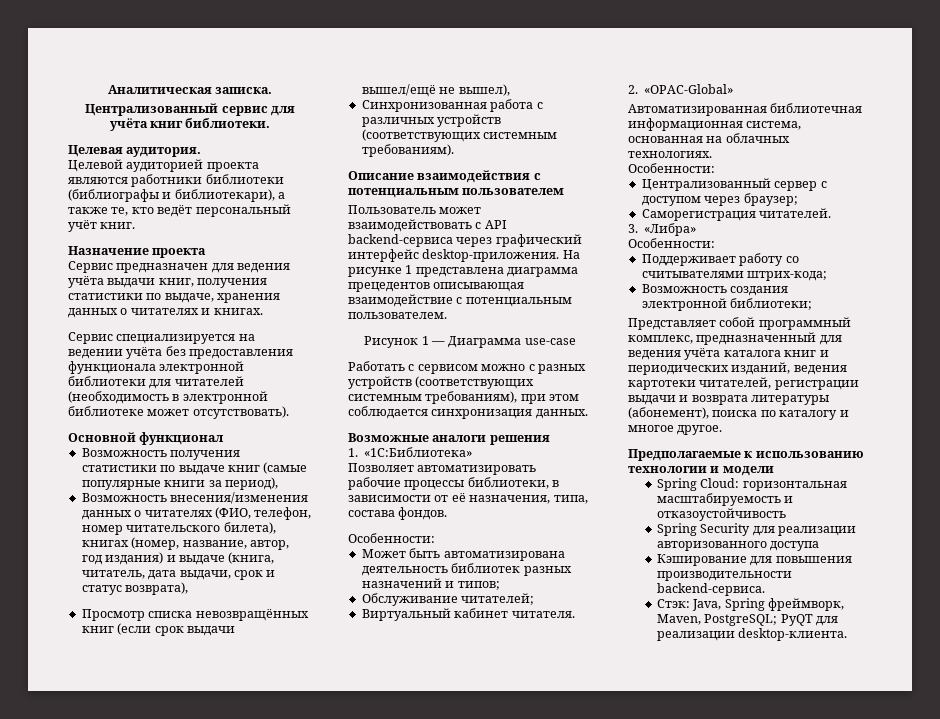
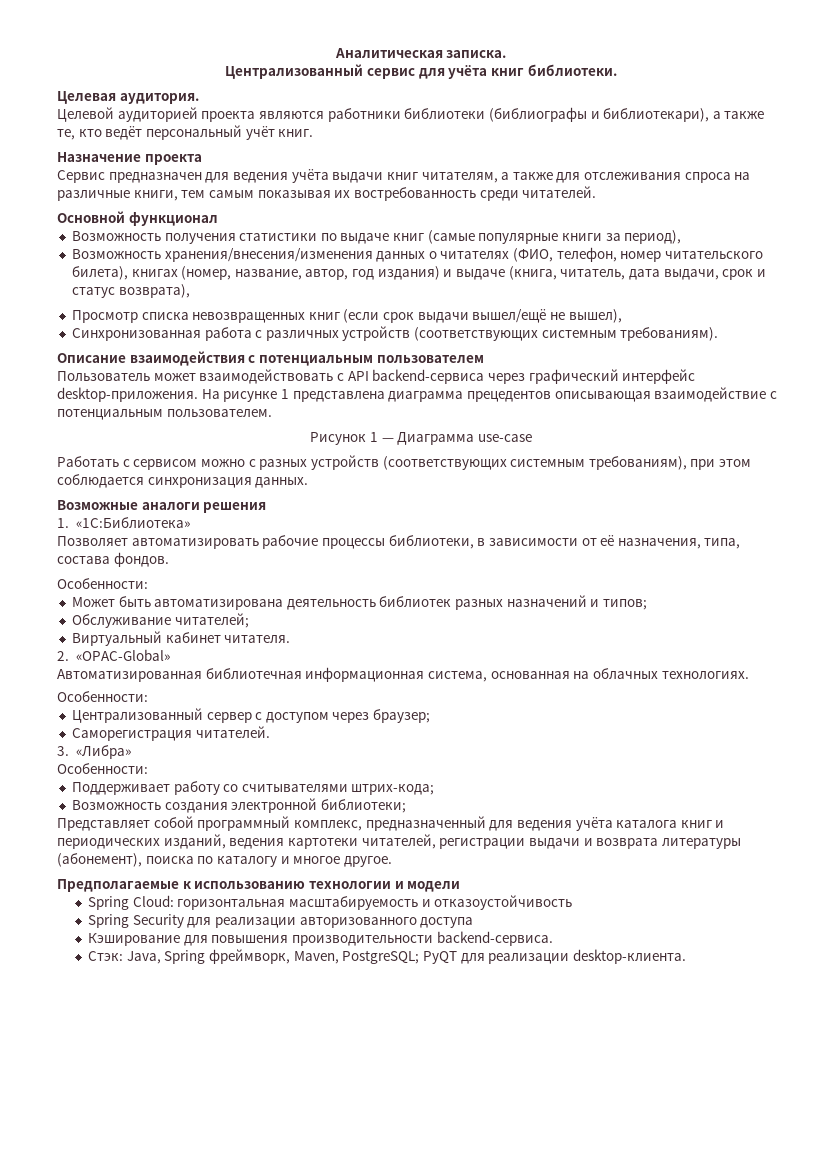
- Сервис предназначен для ведения учёта выдачи книг, получения статистики по выдаче, хранения данных о читателях и книгах.
- Сервис специализируется на ведении учёта без предоставления функционала электронной библиотеки для читателей (необходимость в электронной библиотеке может отсутствовать).
+ Сервис предназначен для ведения учёта выдачи книг читателям, а также для отслеживания спроса на различные книги, тем самым показывая их востребованность среди читателей.
- Возможность внесения/изменения данных о читателях (ФИО, телефон, номер читательского билета), книгах (номер, название, автор, год издания) и выдаче (книга, читатель, дата выдачи, срок и статус возврата),
+ Возможность хранения/внесения/изменения данных о читателях (ФИО, телефон, номер читательского билета), книгах (номер, название, автор, год издания) и выдаче (книга, читатель, дата выдачи, срок и статус возврата),
- Просмотр списка невозвращённых книг (если срок выдачи вышел/ещё не вышел),
+ Просмотр списка невозвращенных книг (если срок выдачи вышел/ещё не вышел),

